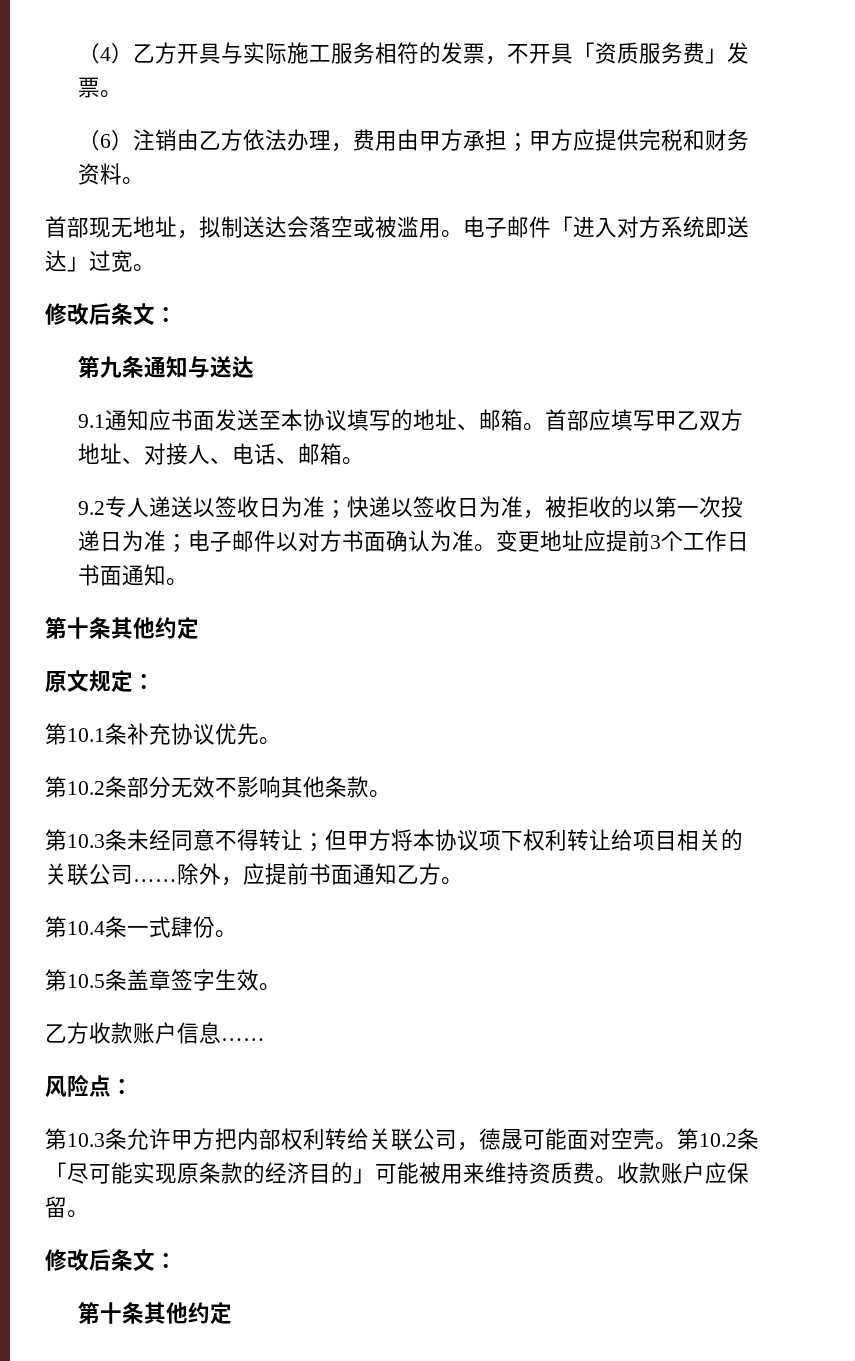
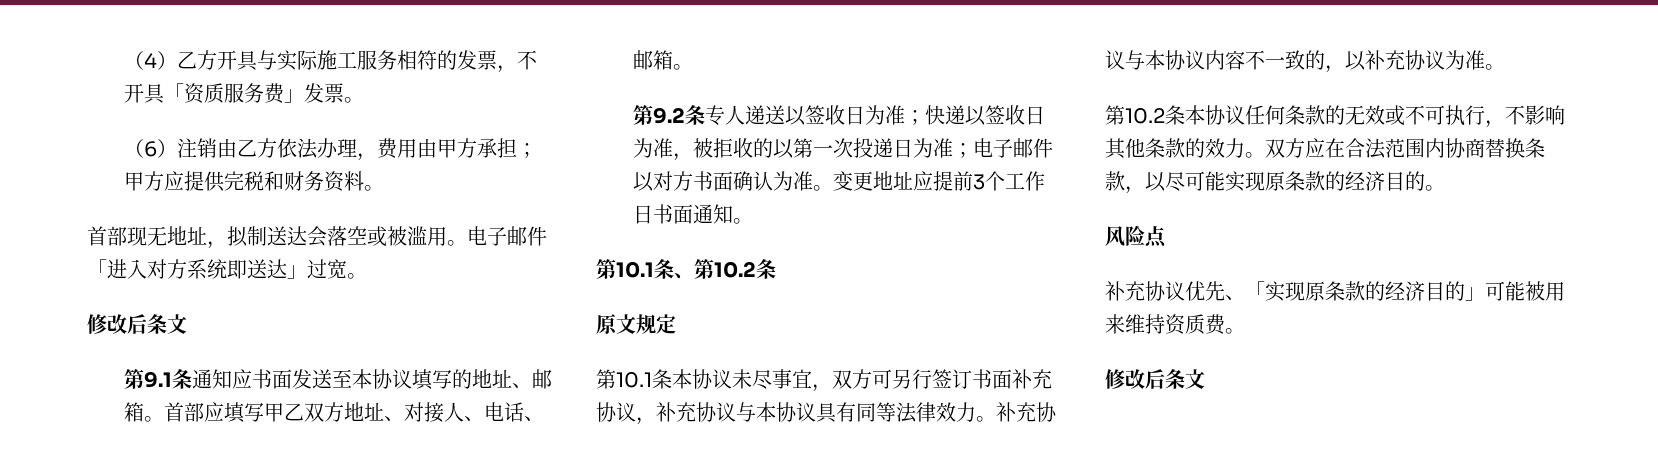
  电子邮件「进入对方系统即送达」过宽。
- 修改后条文：
- 第九条通知与送达
- 9.1通知应书面发送至本协议填写的地址、邮箱。
+ 修改后条文
+ 第9.1条通知应书面发送至本协议填写的地址、邮箱。
- 9.2专人递送以签收日为准；快递以签收日为准，被拒收的以第一次投递日为准；电子邮件以对方书面确认为准。
+ 第9.2条专人递送以签收日为准；快递以签收日为准，被拒收的以第一次投递日为准；电子邮件以对方书面确认为准。
  变更地址应提前3个工作日书面通知。
- 第十条其他约定
+ 第10.1条、第10.2条
- 原文规定：
- 第10.1条补充协议优先。
- 第10.2条部分无效不影响其他条款。
- 第10.3条未经同意不得转让；但甲方将本协议项下权利转让给项目相关的关联公司……除外，应提前书面通知乙方。
- 第10.4条一式肆份。
- 第10.5条盖章签字生效。
- 乙方收款账户信息……
- 风险点：
- 第10.3条允许甲方把内部权利转给关联公司，德晟可能面对空壳。第10.2条「尽可能实现原条款的经济目的」可能被用来维持资质费。收款账户应保留。
- 修改后条文：
- 第十条其他约定
+ 原文规定
+ 第10.1条本协议未尽事宜，双方可另行签订书面补充协议，补充协议与本协议具有同等法律效力。补充协议与本协议内容不一致的，以补充协议为准。
+ 第10.2条本协议任何条款的无效或不可执行，不影响其他条款的效力。双方应在合法范围内协商替换条款，以尽可能实现原条款的经济目的。
+ 风险点
+ 补充协议优先、「实现原条款的经济目的」可能被用来维持资质费。
+ 修改后条文

